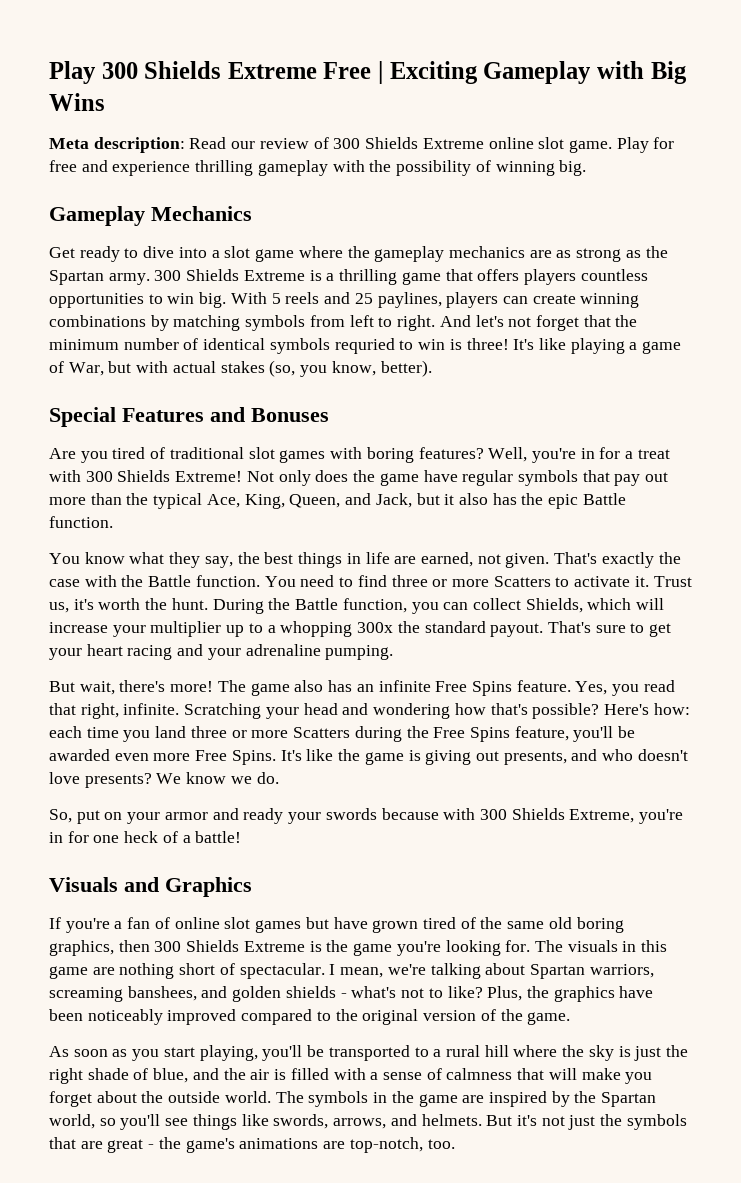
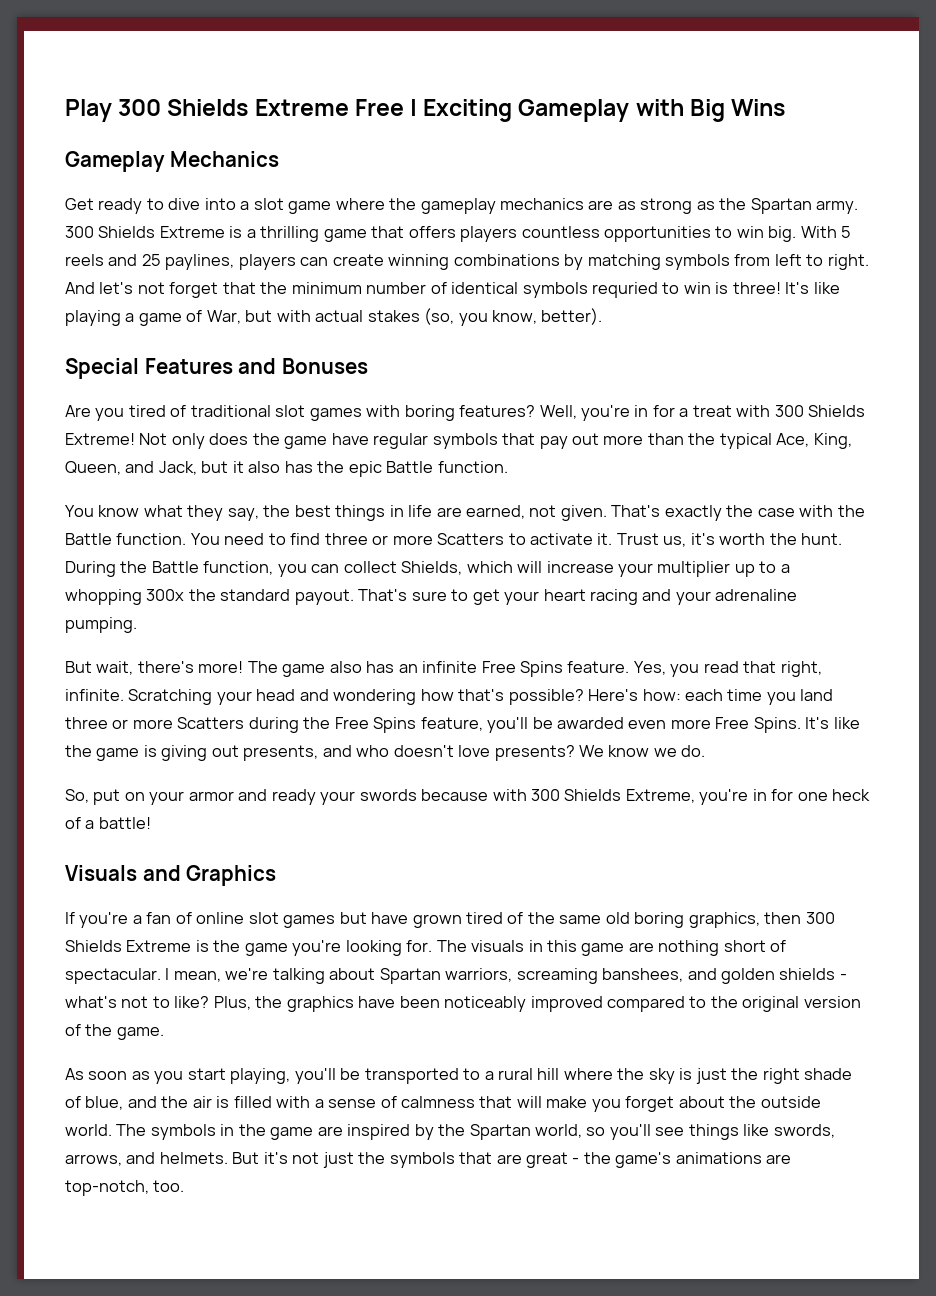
- Meta description: Read our review of 300 Shields Extreme online slot game. Play for free and experience thrilling gameplay with the possibility of winning big.

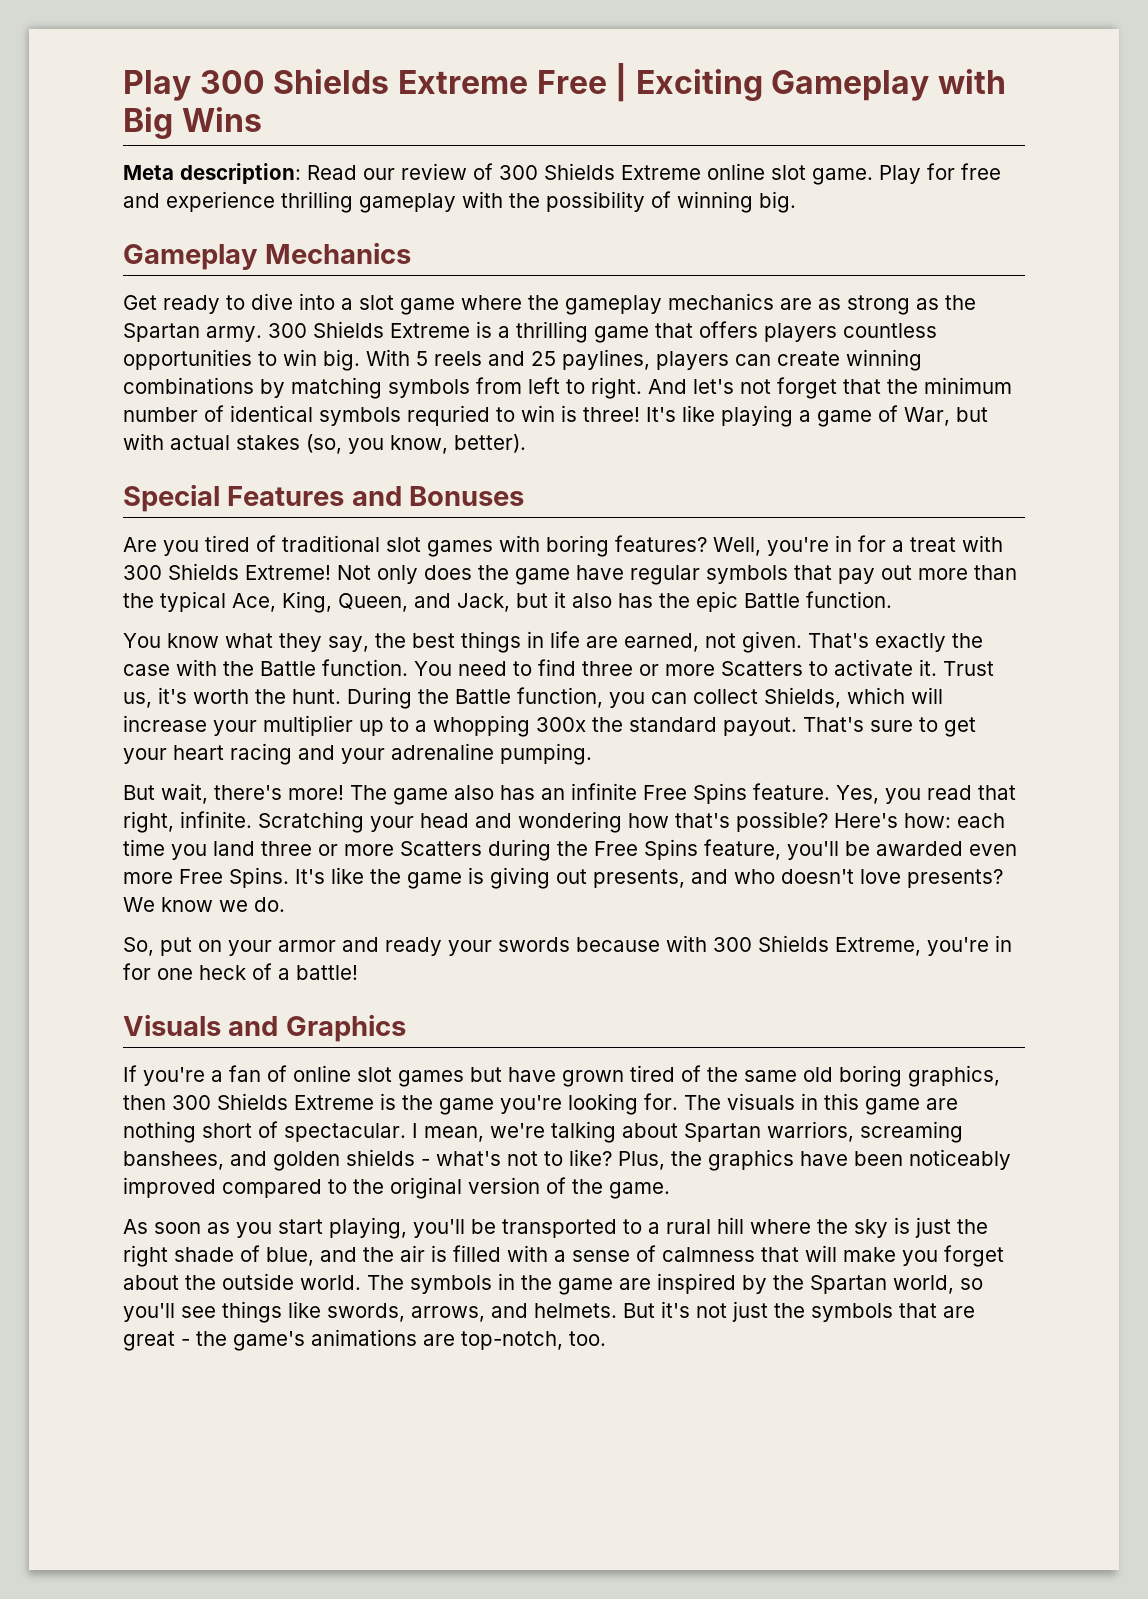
+ Meta description: Read our review of 300 Shields Extreme online slot game. Play for free and experience thrilling gameplay with the possibility of winning big.

